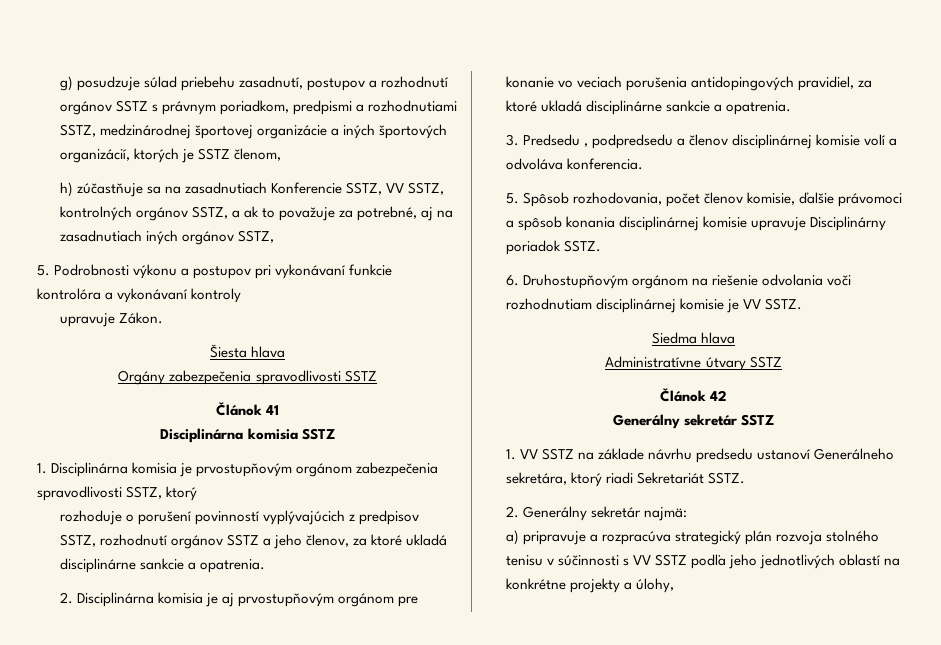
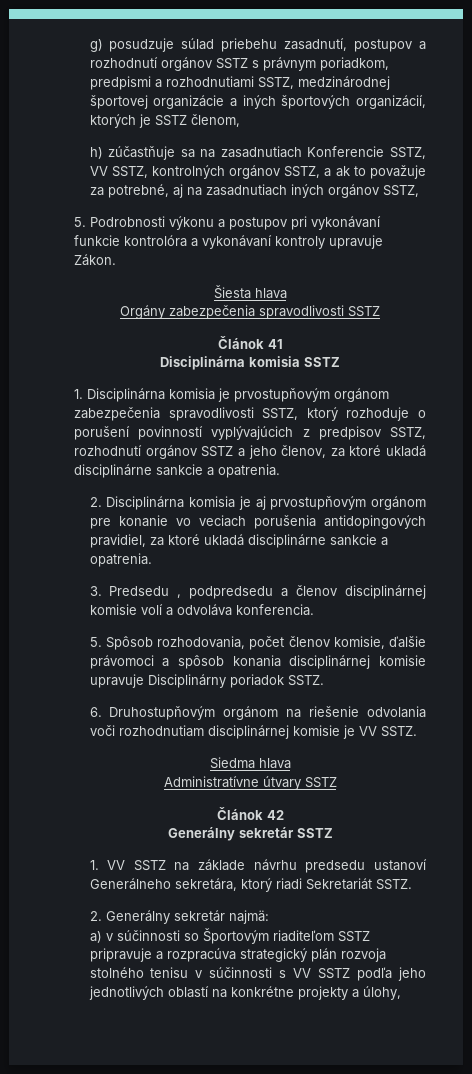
- 5. Podrobnosti výkonu a postupov pri vykonávaní funkcie kontrolóra a vykonávaní kontroly
- upravuje Zákon.
+ 5. Podrobnosti výkonu a postupov pri vykonávaní funkcie kontrolóra a vykonávaní kontroly upravuje Zákon.
- 1. Disciplinárna komisia je prvostupňovým orgánom zabezpečenia spravodlivosti SSTZ, ktorý
- rozhoduje o porušení povinností vyplývajúcich z predpisov SSTZ, rozhodnutí orgánov SSTZ a jeho členov, za ktoré ukladá disciplinárne sankcie a opatrenia.
+ 1. Disciplinárna komisia je prvostupňovým orgánom zabezpečenia spravodlivosti SSTZ, ktorý rozhoduje o porušení povinností vyplývajúcich z predpisov SSTZ, rozhodnutí orgánov SSTZ a jeho členov, za ktoré ukladá disciplinárne sankcie a opatrenia.
- a) pripravuje a rozpracúva strategický plán rozvoja stolného tenisu v súčinnosti s VV SSTZ podľa jeho jednotlivých oblastí na konkrétne projekty a úlohy,
+ a) v súčinnosti so Športovým riaditeľom SSTZ pripravuje a rozpracúva strategický plán rozvoja stolného tenisu v súčinnosti s VV SSTZ podľa jeho jednotlivých oblastí na konkrétne projekty a úlohy,

